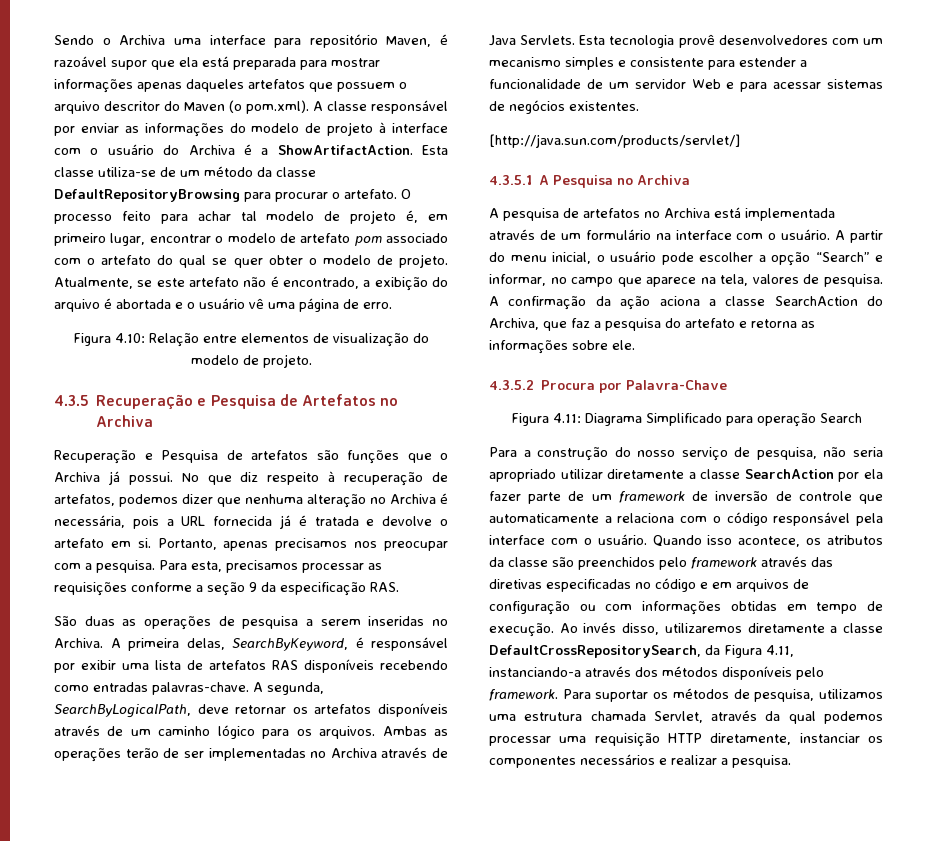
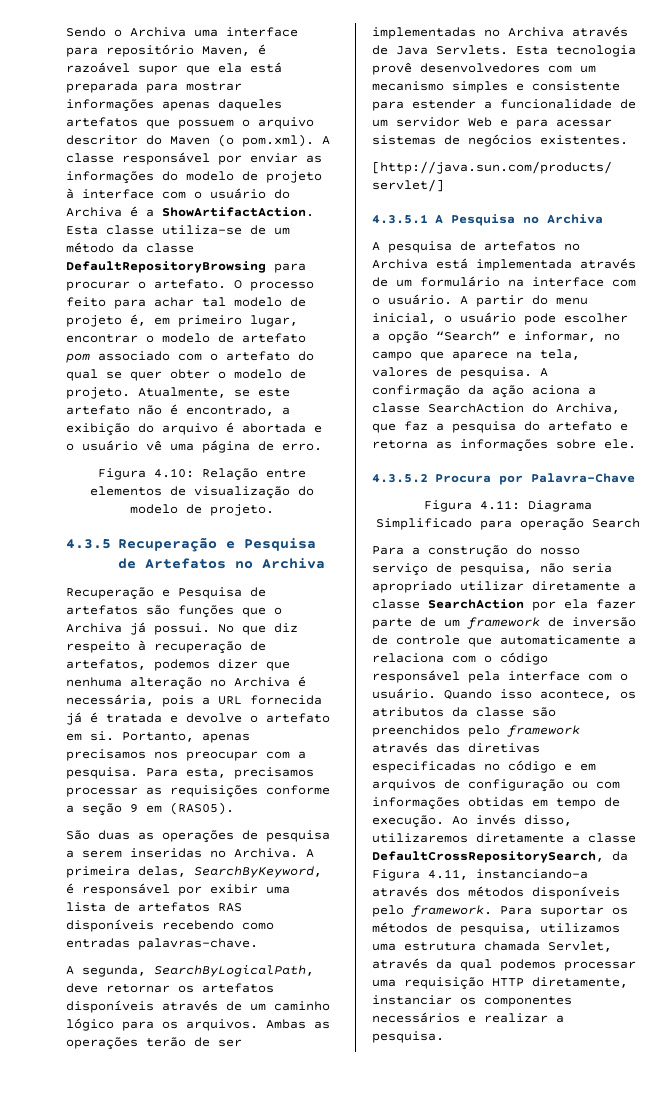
- Para esta, precisamos processar as requisições conforme a seção 9 da especificação RAS.
+ Para esta, precisamos processar as requisições conforme a seção 9 em (RAS05).
- A primeira delas, SearchByKeyword, é responsável por exibir uma lista de artefatos RAS disponíveis recebendo como entradas palavras-chave. A segunda, SearchByLogicalPath, deve retornar os artefatos disponíveis através de um caminho lógico para os arquivos.
+ A primeira delas, SearchByKeyword, é responsável por exibir uma lista de artefatos RAS disponíveis recebendo como entradas palavras-chave.
+ A segunda, SearchByLogicalPath, deve retornar os artefatos disponíveis através de um caminho lógico para os arquivos.

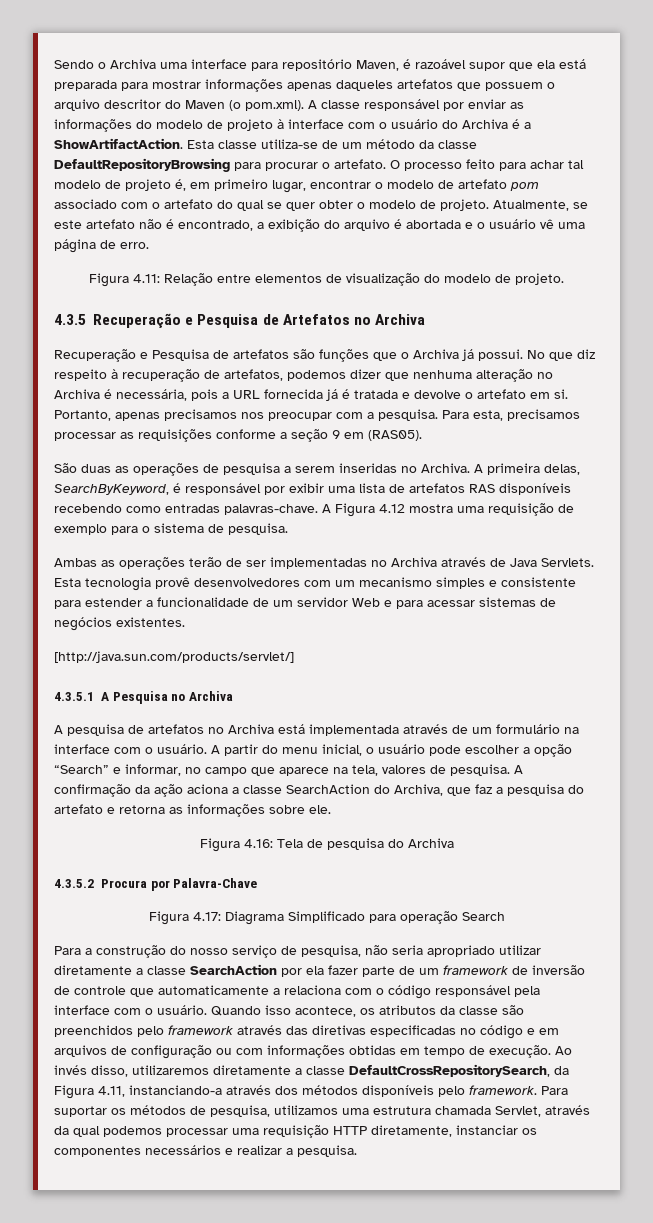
- Figura 4.10: Relação entre elementos de visualização do modelo de projeto.
+ Figura 4.11: Relação entre elementos de visualização do modelo de projeto.
- A primeira delas, SearchByKeyword, é responsável por exibir uma lista de artefatos RAS disponíveis recebendo como entradas palavras-chave.
- A segunda, SearchByLogicalPath, deve retornar os artefatos disponíveis através de um caminho lógico para os arquivos. Ambas as operações terão de ser implementadas no Archiva através de Java Servlets.
+ A primeira delas, SearchByKeyword, é responsável por exibir uma lista de artefatos RAS disponíveis recebendo como entradas palavras-chave. A Figura 4.12 mostra uma requisição de exemplo para o sistema de pesquisa.
+ Ambas as operações terão de ser implementadas no Archiva através de Java Servlets.
+ Figura 4.16: Tela de pesquisa do Archiva
- Figura 4.11: Diagrama Simplificado para operação Search
+ Figura 4.17: Diagrama Simplificado para operação Search

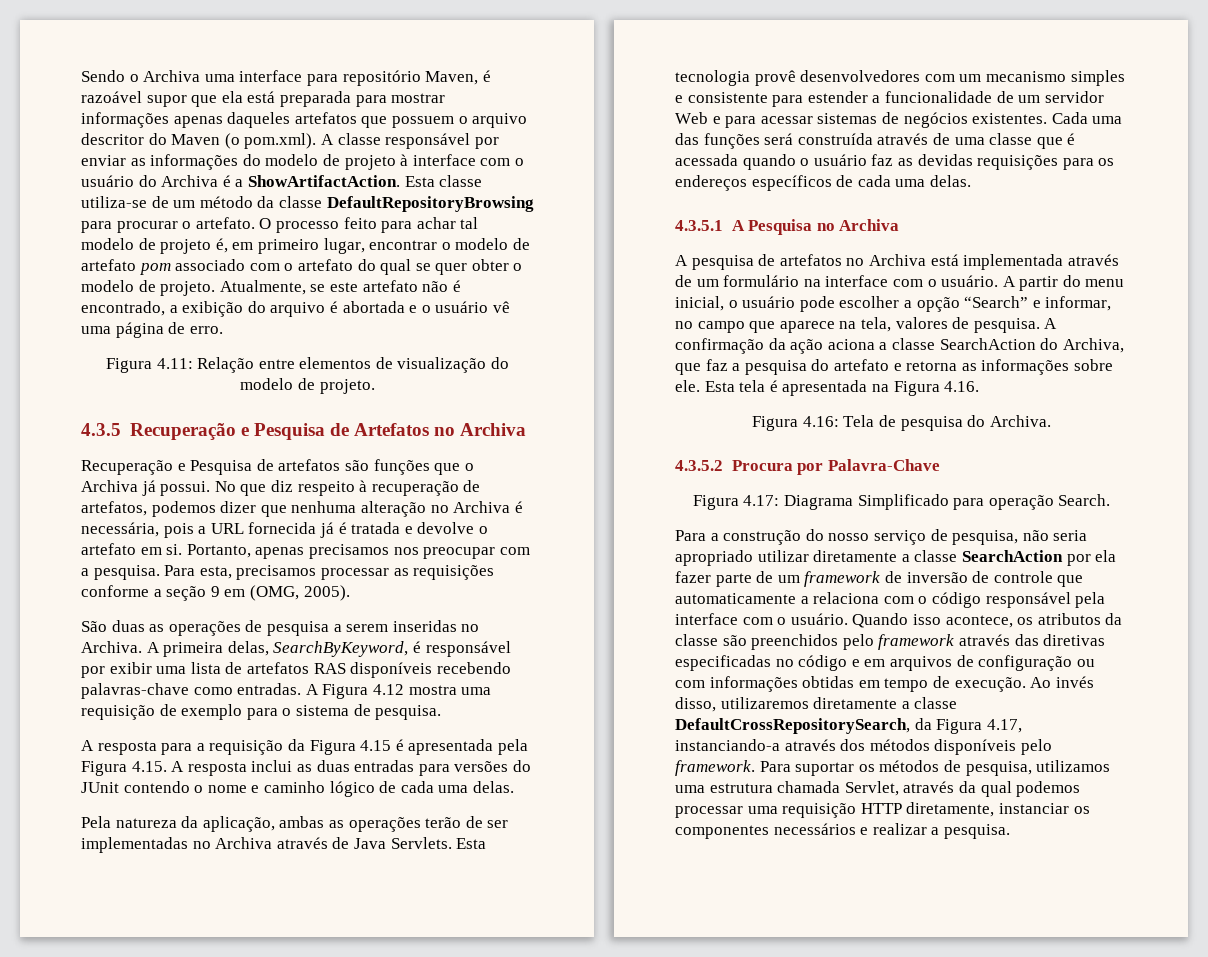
- Para esta, precisamos processar as requisições conforme a seção 9 em (RAS05).
+ Para esta, precisamos processar as requisições conforme a seção 9 em (OMG, 2005).
- A primeira delas, SearchByKeyword, é responsável por exibir uma lista de artefatos RAS disponíveis recebendo como entradas palavras-chave.
+ A primeira delas, SearchByKeyword, é responsável por exibir uma lista de artefatos RAS disponíveis recebendo palavras-chave como entradas.
- Ambas as operações terão de ser implementadas no Archiva através de Java Servlets.
+ A resposta para a requisição da Figura 4.15 é apresentada pela Figura 4.15. A resposta inclui as duas entradas para versões do JUnit contendo o nome e caminho lógico de cada uma delas.
+ Pela natureza da aplicação, ambas as operações terão de ser implementadas no Archiva através de Java Servlets.
- Esta tecnologia provê desenvolvedores com um mecanismo simples e consistente para estender a funcionalidade de um servidor Web e para acessar sistemas de negócios existentes.
- [http://java.sun.com/products/servlet/]
+ Esta tecnologia provê desenvolvedores com um mecanismo simples e consistente para estender a funcionalidade de um servidor Web e para acessar sistemas de negócios existentes. Cada uma das funções será construída através de uma classe que é acessada quando o usuário faz as devidas requisições para os endereços específicos de cada uma delas.
+ Esta tela é apresentada na Figura 4.16.
- Figura 4.16: Tela de pesquisa do Archiva
+ Figura 4.16: Tela de pesquisa do Archiva.
- Figura 4.17: Diagrama Simplificado para operação Search
+ Figura 4.17: Diagrama Simplificado para operação Search.
- Ao invés disso, utilizaremos diretamente a classe DefaultCrossRepositorySearch, da Figura 4.11, instanciando-a através dos métodos disponíveis pelo framework.
+ Ao invés disso, utilizaremos diretamente a classe DefaultCrossRepositorySearch, da Figura 4.17, instanciando-a através dos métodos disponíveis pelo framework.

